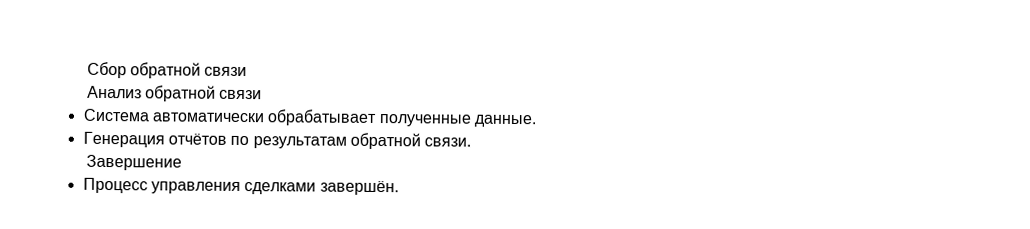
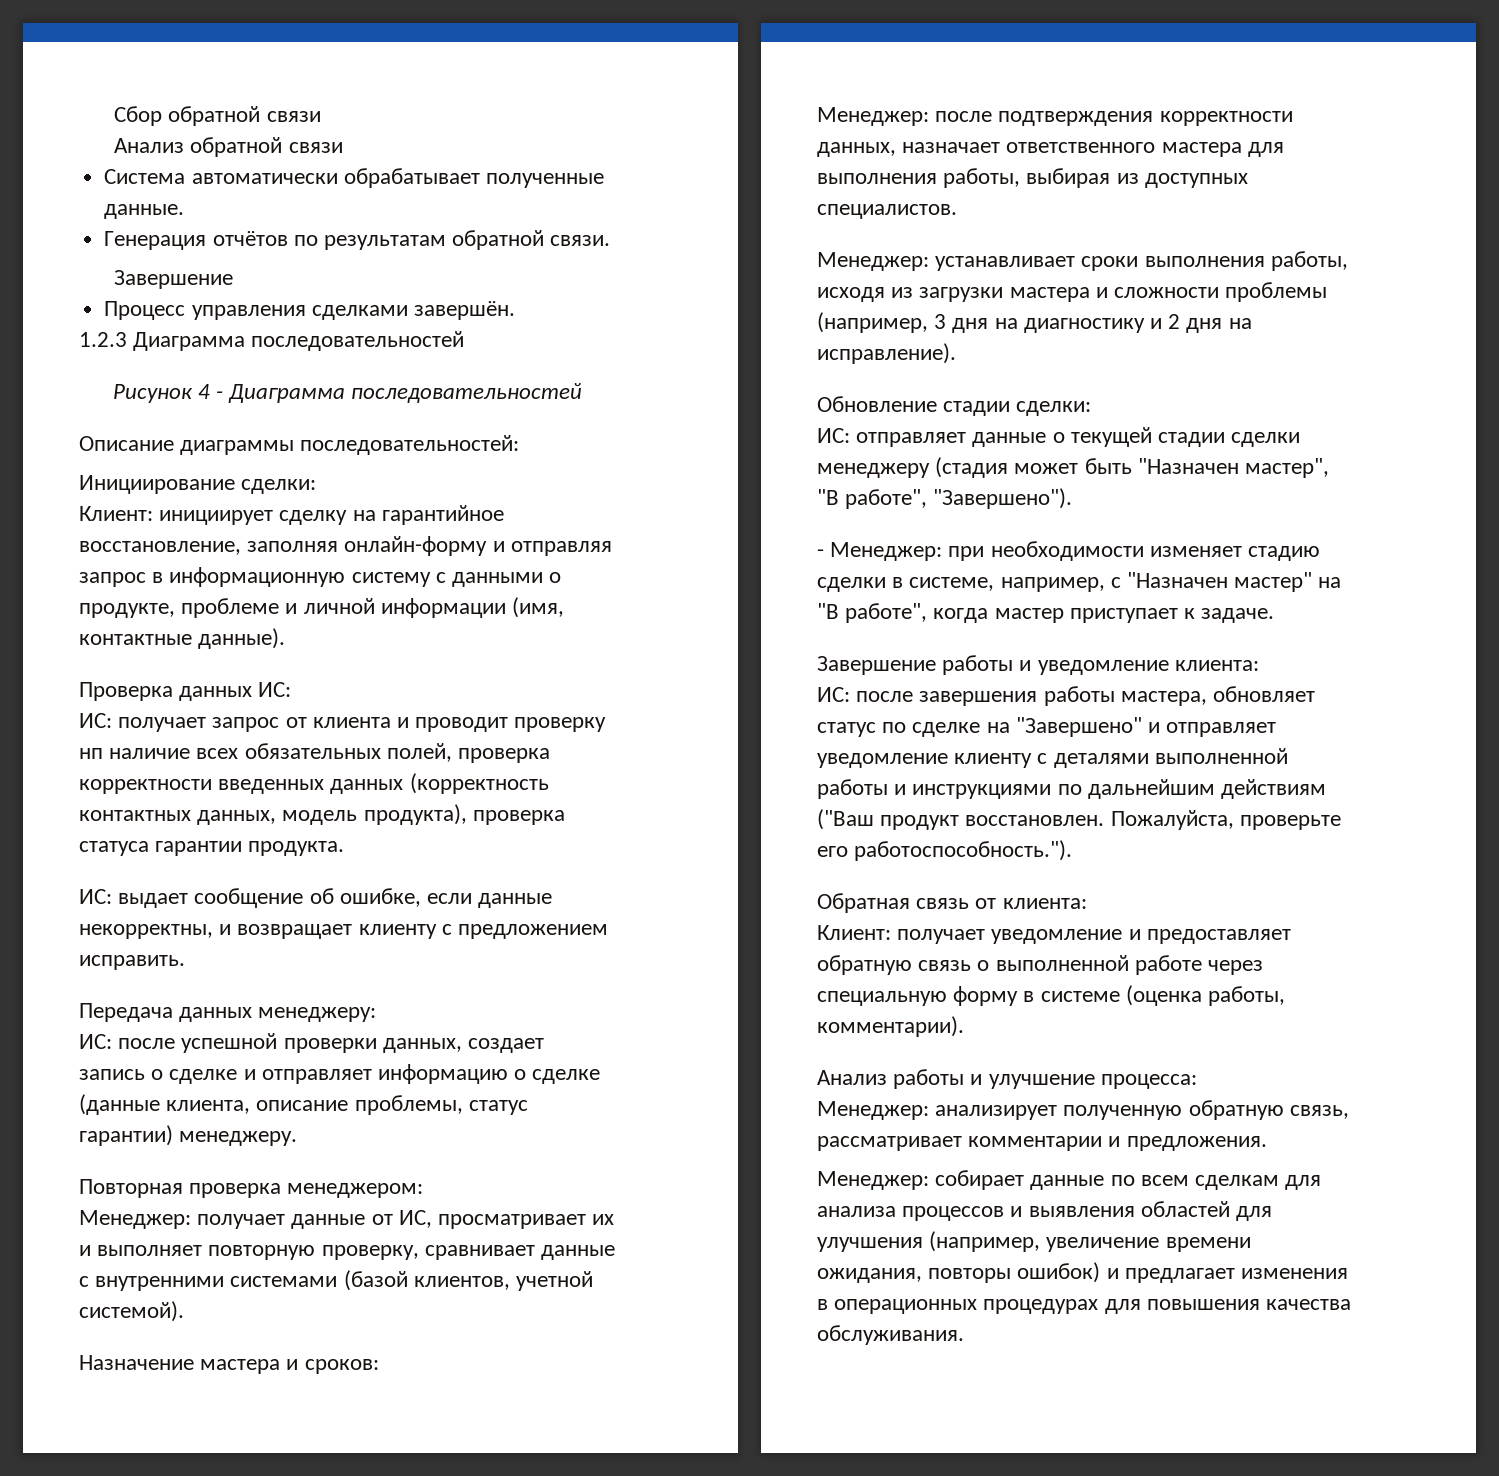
+ 1.2.3 Диаграмма последовательностей
+ Рисунок 4 - Диаграмма последовательностей
+ Описание диаграммы последовательностей:
+ Инициирование сделки:
+ Клиент: инициирует сделку на гарантийное восстановление, заполняя онлайн-форму и отправляя запрос в информационную систему с данными о продукте, проблеме и личной информации (имя, контактные данные).
+ Проверка данных ИС:
+ ИС: получает запрос от клиента и проводит проверку нп наличие всех обязательных полей, проверка корректности введенных данных (корректность контактных данных, модель продукта), проверка статуса гарантии продукта.
+ ИС: выдает сообщение об ошибке, если данные некорректны, и возвращает клиенту с предложением исправить.
+ Передача данных менеджеру:
+ ИС: после успешной проверки данных, создает запись о сделке и отправляет информацию о сделке (данные клиента, описание проблемы, статус гарантии) менеджеру.
+ Повторная проверка менеджером:
+ Менеджер: получает данные от ИС, просматривает их и выполняет повторную проверку, сравнивает данные с внутренними системами (базой клиентов, учетной системой).
+ Назначение мастера и сроков:
+ Менеджер: после подтверждения корректности данных, назначает ответственного мастера для выполнения работы, выбирая из доступных специалистов.
+ Менеджер: устанавливает сроки выполнения работы, исходя из загрузки мастера и сложности проблемы (например, 3 дня на диагностику и 2 дня на исправление).
+ Обновление стадии сделки:
+ ИС: отправляет данные о текущей стадии сделки менеджеру (стадия может быть "Назначен мастер", "В работе", "Завершено").
+ - Менеджер: при необходимости изменяет стадию сделки в системе, например, с "Назначен мастер" на "В работе", когда мастер приступает к задаче.
+ Завершение работы и уведомление клиента:
+ ИС: после завершения работы мастера, обновляет статус по сделке на "Завершено" и отправляет уведомление клиенту с деталями выполненной работы и инструкциями по дальнейшим действиям ("Ваш продукт восстановлен. Пожалуйста, проверьте его работоспособность.").
+ Обратная связь от клиента:
+ Клиент: получает уведомление и предоставляет обратную связь о выполненной работе через специальную форму в системе (оценка работы, комментарии).
+ Анализ работы и улучшение процесса:
+ Менеджер: анализирует полученную обратную связь, рассматривает комментарии и предложения.
+ Менеджер: собирает данные по всем сделкам для анализа процессов и выявления областей для улучшения (например, увеличение времени ожидания, повторы ошибок) и предлагает изменения в операционных процедурах для повышения качества обслуживания.

